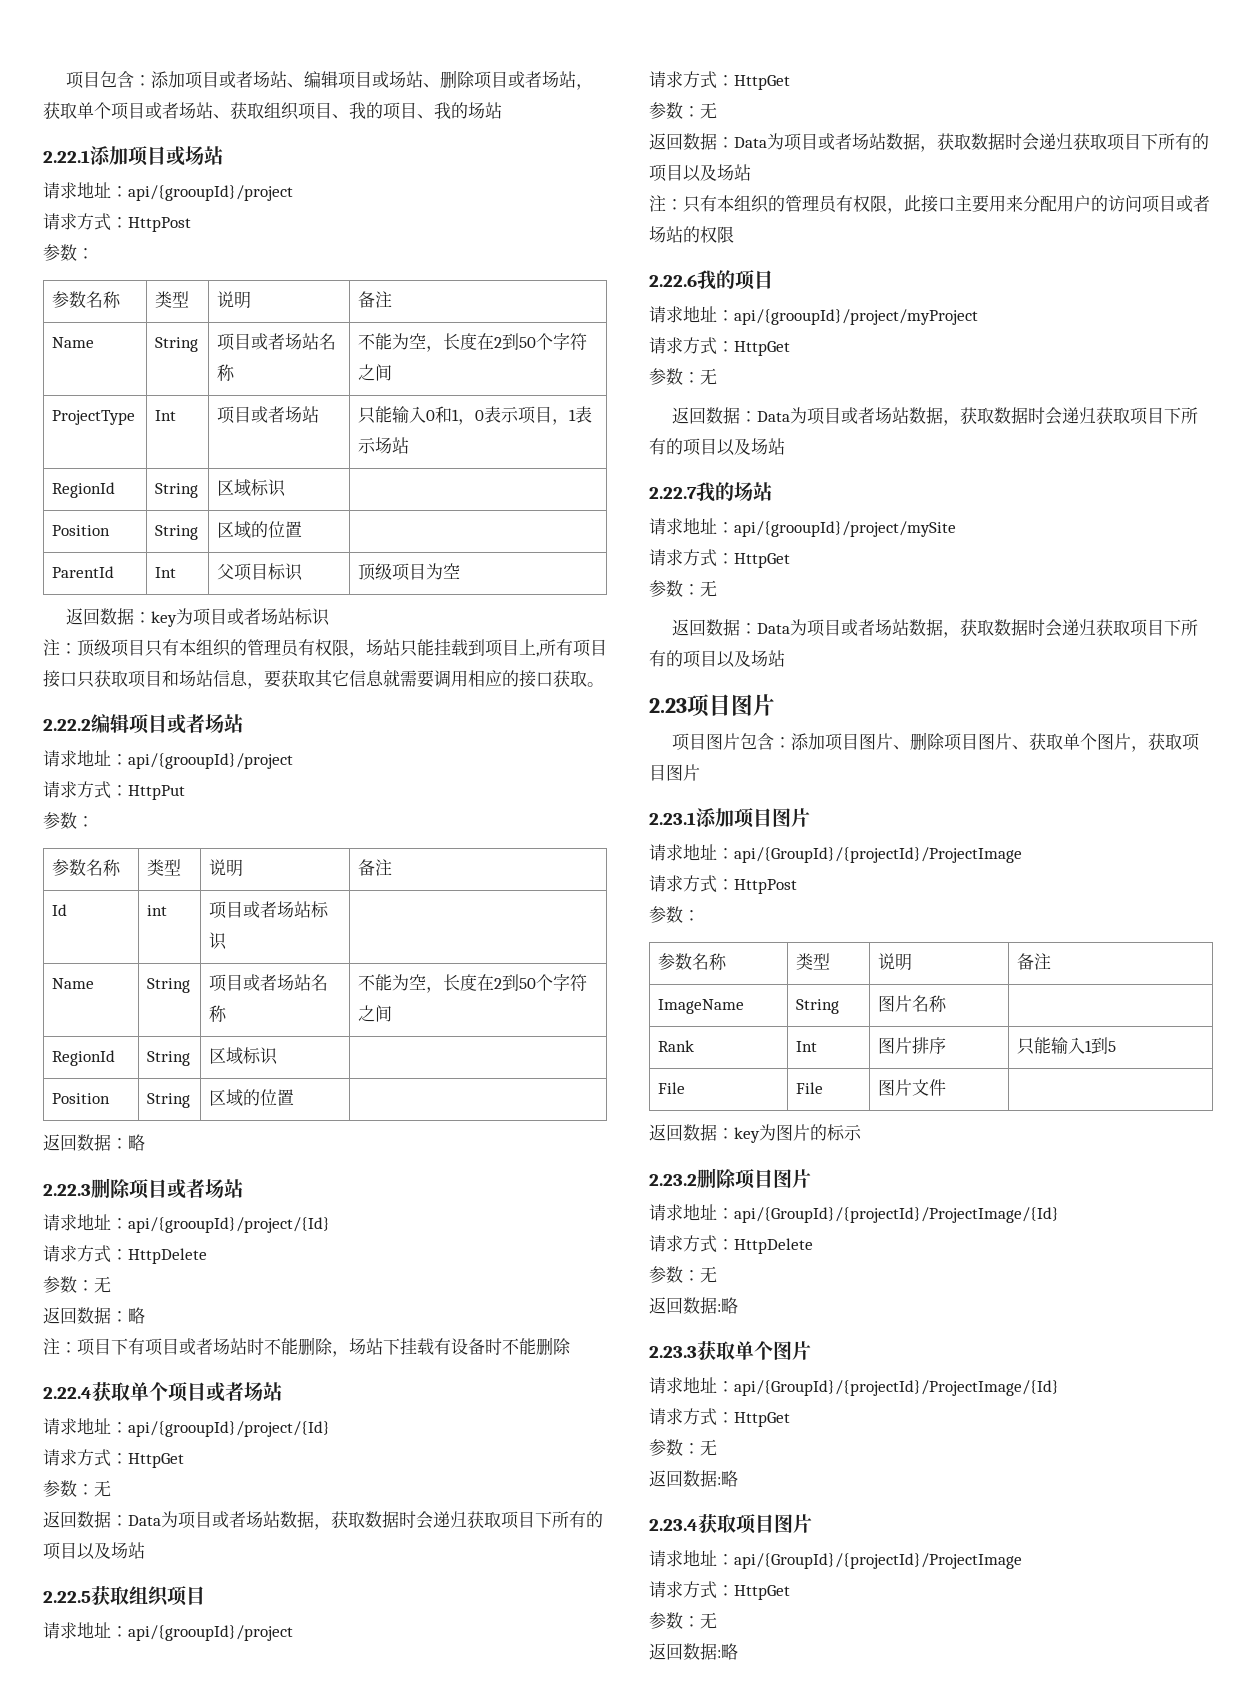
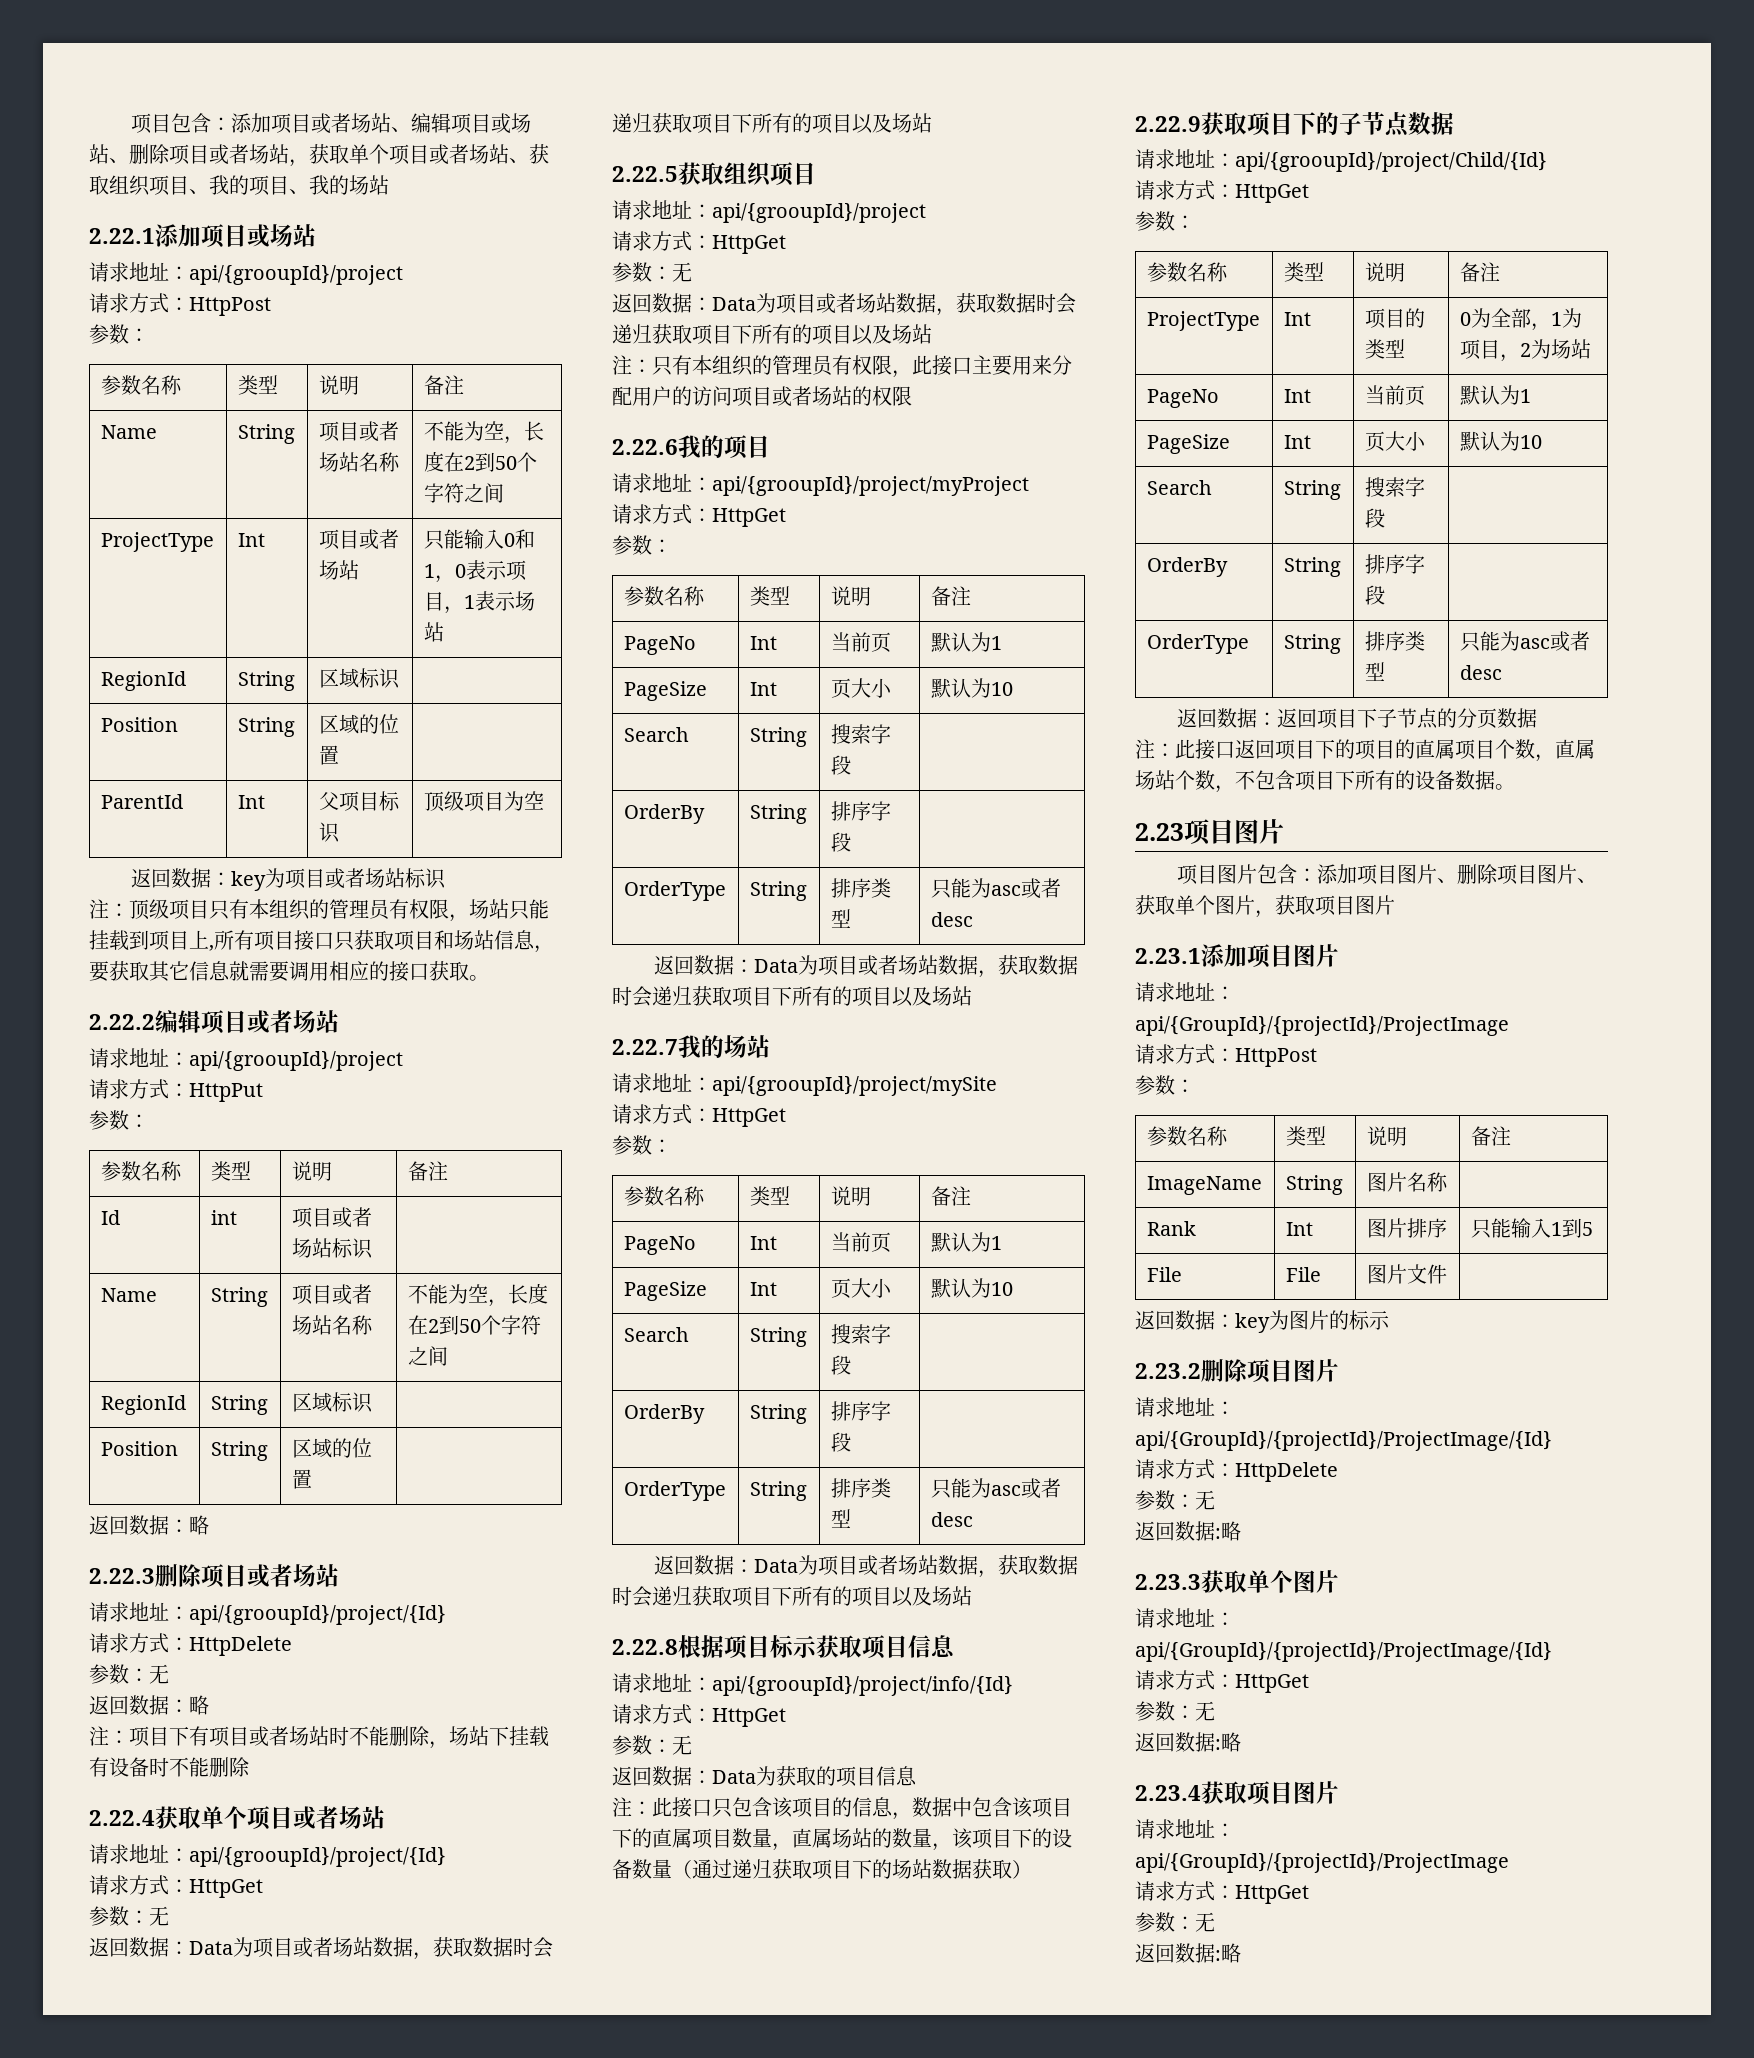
  请求地址：api/{grooupId}/project/myProject
  请求方式：HttpGet
- 参数：无
+ 参数：
+ 参数名称 | 类型 | 说明 | 备注
+ PageNo | Int | 当前页 | 默认为1
+ PageSize | Int | 页大小 | 默认为10
+ Search | String | 搜索字段 |
+ OrderBy | String | 排序字段 |
+ OrderType | String | 排序类型 | 只能为asc或者desc
  请求地址：api/{grooupId}/project/mySite
  请求方式：HttpGet
- 参数：无
+ 参数：
+ 参数名称 | 类型 | 说明 | 备注
+ PageNo | Int | 当前页 | 默认为1
+ PageSize | Int | 页大小 | 默认为10
+ Search | String | 搜索字段 |
+ OrderBy | String | 排序字段 |
+ OrderType | String | 排序类型 | 只能为asc或者desc
+ 2.22.8根据项目标示获取项目信息
+ 请求地址：api/{grooupId}/project/info/{Id}
+ 请求方式：HttpGet
+ 参数：无
+ 返回数据：Data为获取的项目信息
+ 注：此接口只包含该项目的信息，数据中包含该项目下的直属项目数量，直属场站的数量，该项目下的设备数量（通过递归获取项目下的场站数据获取）
+ 2.22.9获取项目下的子节点数据
+ 请求地址：api/{grooupId}/project/Child/{Id}
+ 请求方式：HttpGet
+ 参数：
+ 参数名称 | 类型 | 说明 | 备注
+ ProjectType | Int | 项目的类型 | 0为全部，1为项目，2为场站
+ PageNo | Int | 当前页 | 默认为1
+ PageSize | Int | 页大小 | 默认为10
+ Search | String | 搜索字段 |
+ OrderBy | String | 排序字段 |
+ OrderType | String | 排序类型 | 只能为asc或者desc
+ 返回数据：返回项目下子节点的分页数据
+ 注：此接口返回项目下的项目的直属项目个数，直属场站个数，不包含项目下所有的设备数据。

